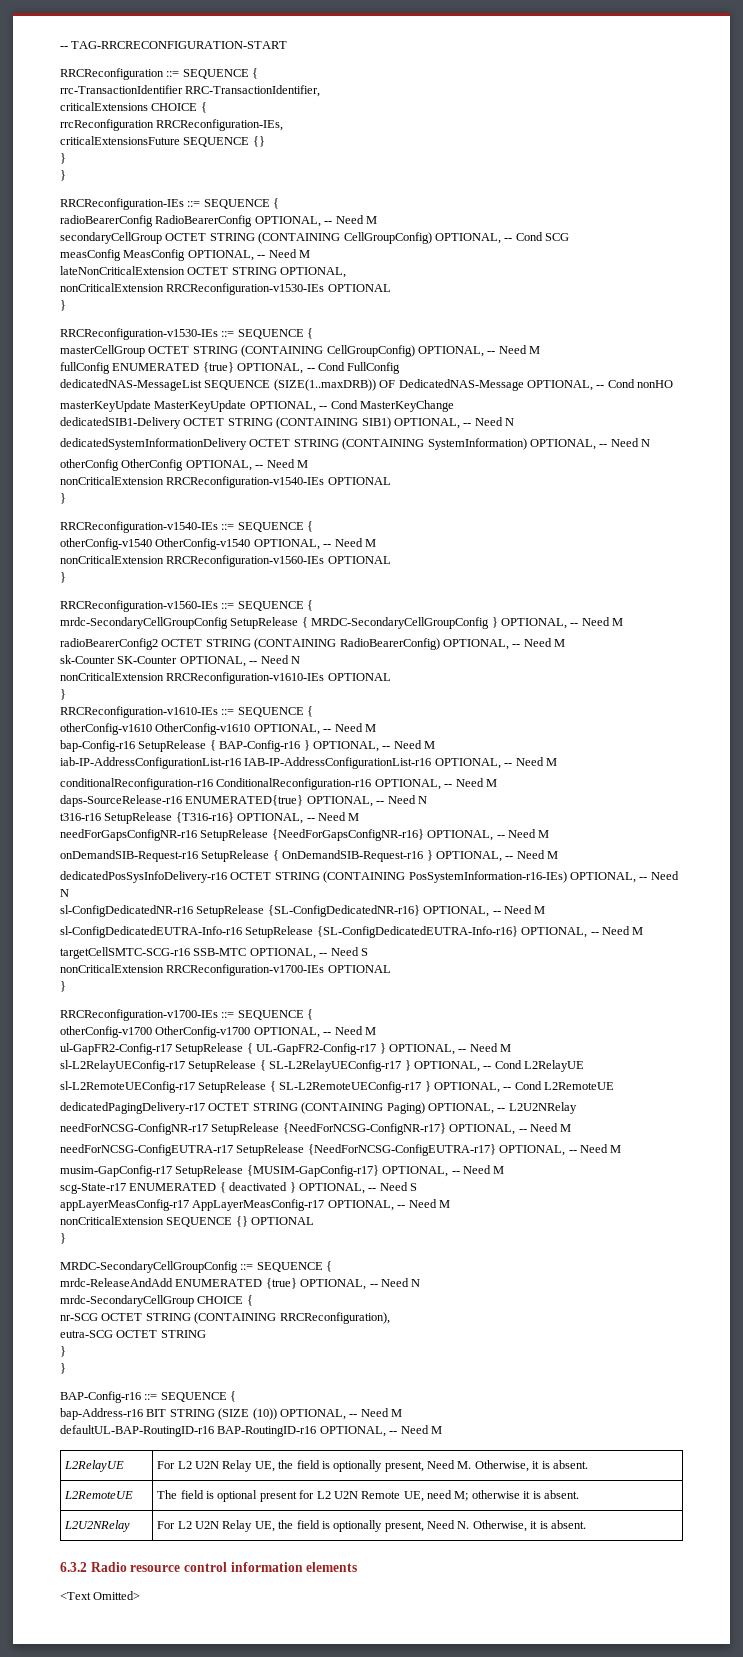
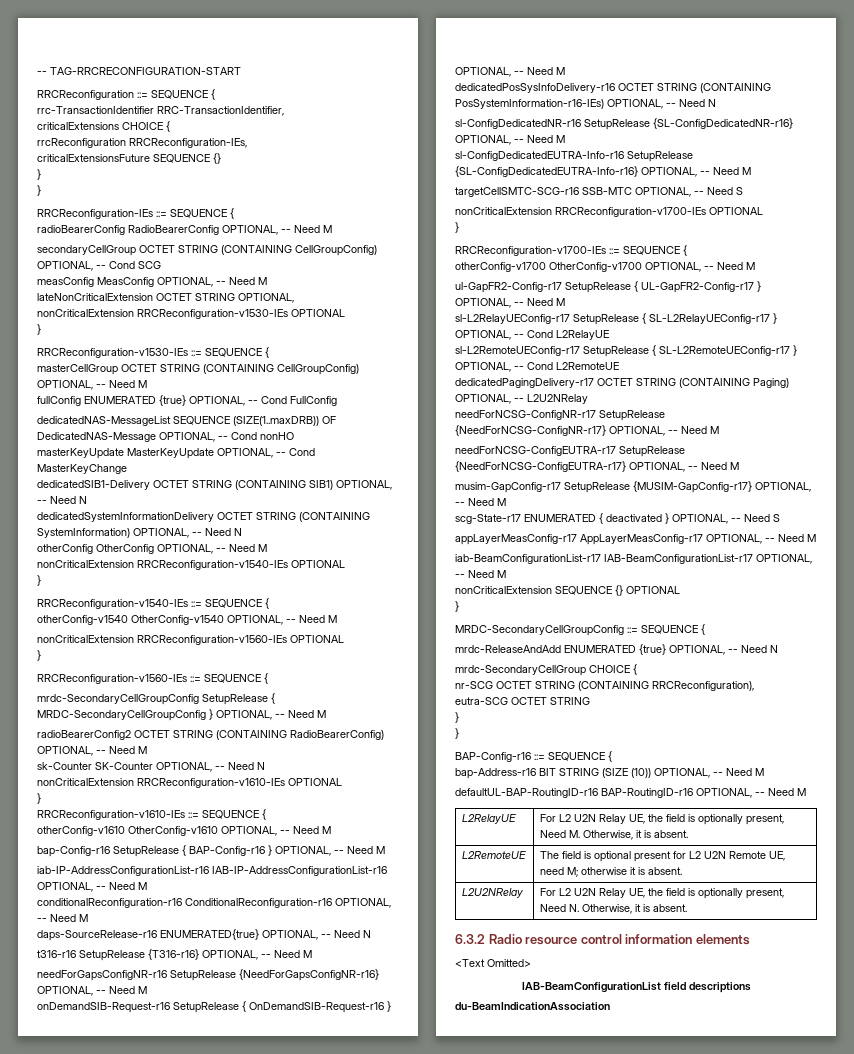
+ iab-BeamConfigurationList-r17 IAB-BeamConfigurationList-r17 OPTIONAL, -- Need M
+ IAB-BeamConfigurationList field descriptions
+ du-BeamIndicationAssociation

